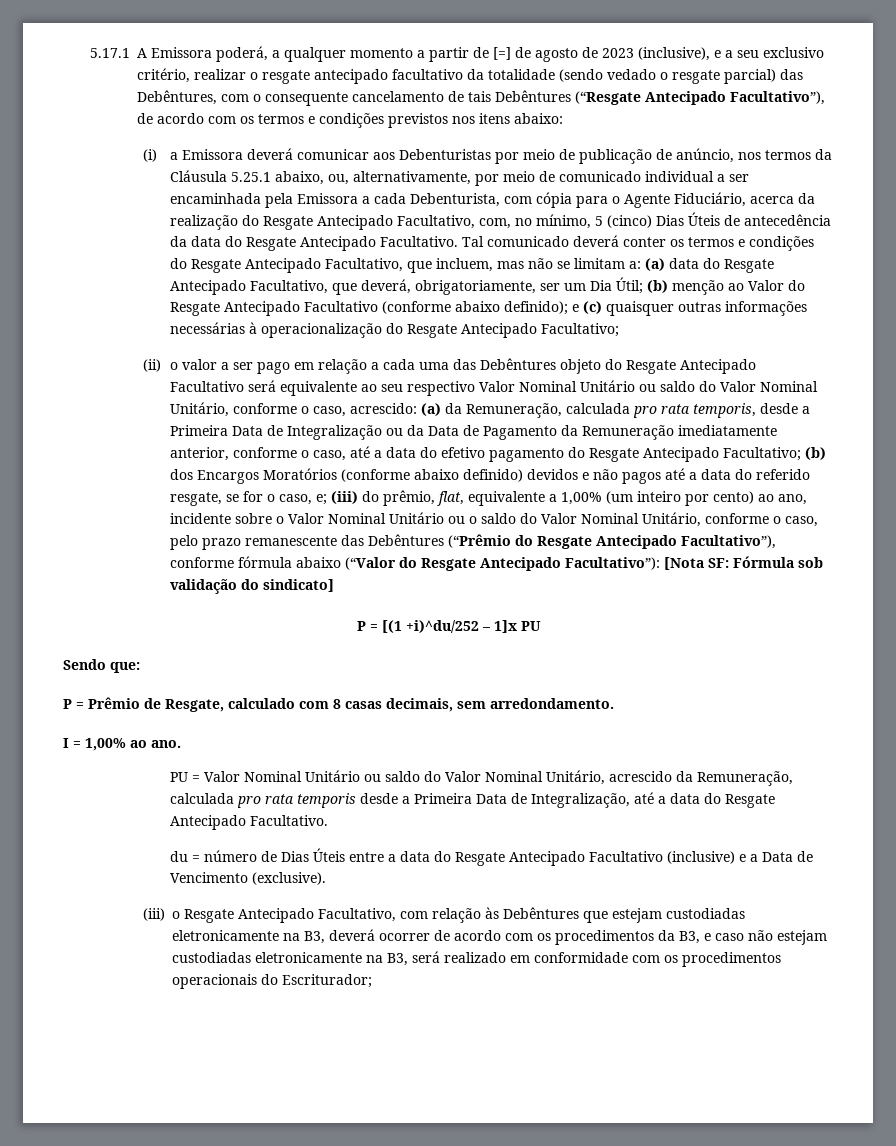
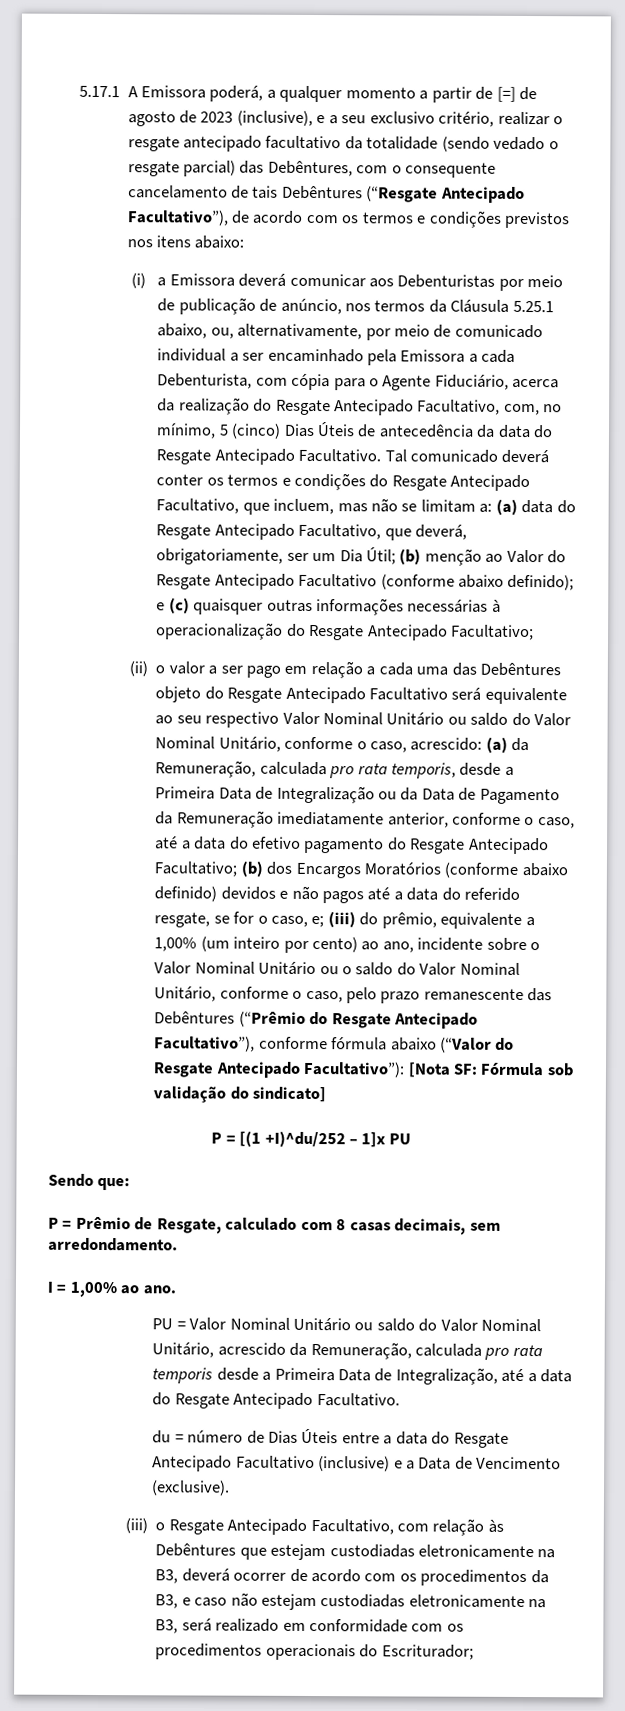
- (i) a Emissora deverá comunicar aos Debenturistas por meio de publicação de anúncio, nos termos da Cláusula 5.25.1 abaixo, ou, alternativamente, por meio de comunicado individual a ser encaminhada pela Emissora a cada Debenturista, com cópia para o Agente Fiduciário, acerca da realização do Resgate Antecipado Facultativo, com, no mínimo, 5 (cinco) Dias Úteis de antecedência da data do Resgate Antecipado Facultativo.
+ (i) a Emissora deverá comunicar aos Debenturistas por meio de publicação de anúncio, nos termos da Cláusula 5.25.1 abaixo, ou, alternativamente, por meio de comunicado individual a ser encaminhado pela Emissora a cada Debenturista, com cópia para o Agente Fiduciário, acerca da realização do Resgate Antecipado Facultativo, com, no mínimo, 5 (cinco) Dias Úteis de antecedência da data do Resgate Antecipado Facultativo.
- (iii) do prêmio, flat, equivalente a 1,00% (um inteiro por cento) ao ano, incidente sobre o Valor Nominal Unitário ou o saldo do Valor Nominal Unitário, conforme o caso, pelo prazo remanescente das Debêntures (“Prêmio do Resgate Antecipado Facultativo”), conforme fórmula abaixo (“Valor do Resgate Antecipado Facultativo”):
+ (iii) do prêmio, equivalente a 1,00% (um inteiro por cento) ao ano, incidente sobre o Valor Nominal Unitário ou o saldo do Valor Nominal Unitário, conforme o caso, pelo prazo remanescente das Debêntures (“Prêmio do Resgate Antecipado Facultativo”), conforme fórmula abaixo (“Valor do Resgate Antecipado Facultativo”):
- P = [(1 +i)^du/252 – 1]x PU
+ P = [(1 +I)^du/252 – 1]x PU

